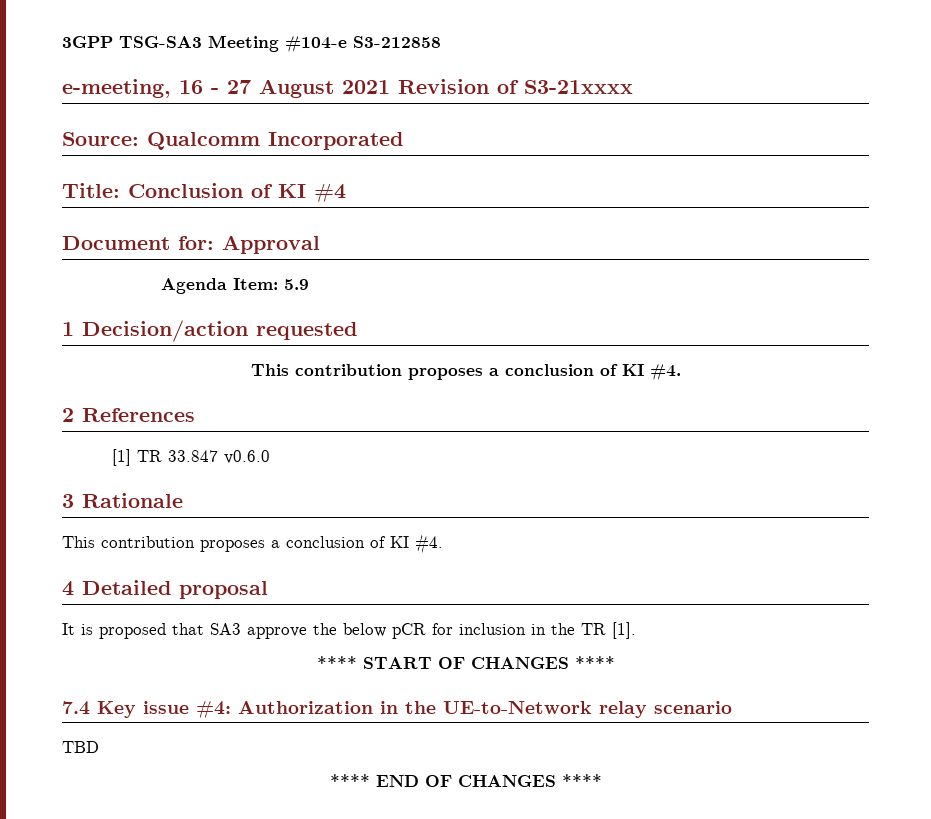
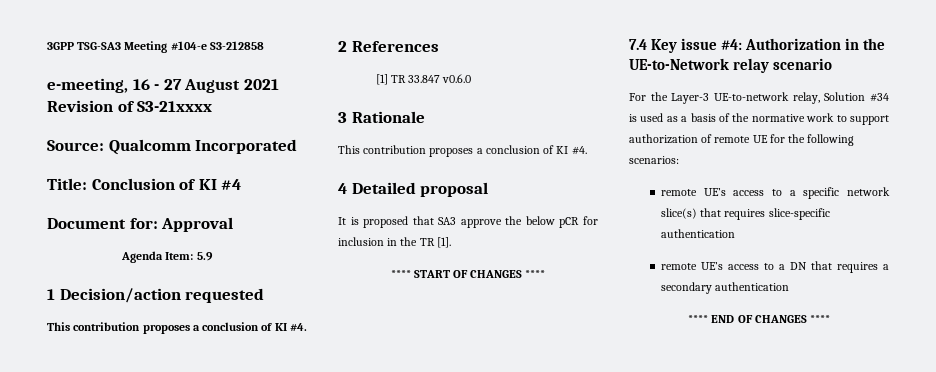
- TBD
+ For the Layer-3 UE-to-network relay, Solution #34 is used as a basis of the normative work to support authorization of remote UE for the following scenarios:
+ remote UE’s access to a specific network slice(s) that requires slice-specific authentication
+ remote UE’s access to a DN that requires a secondary authentication

